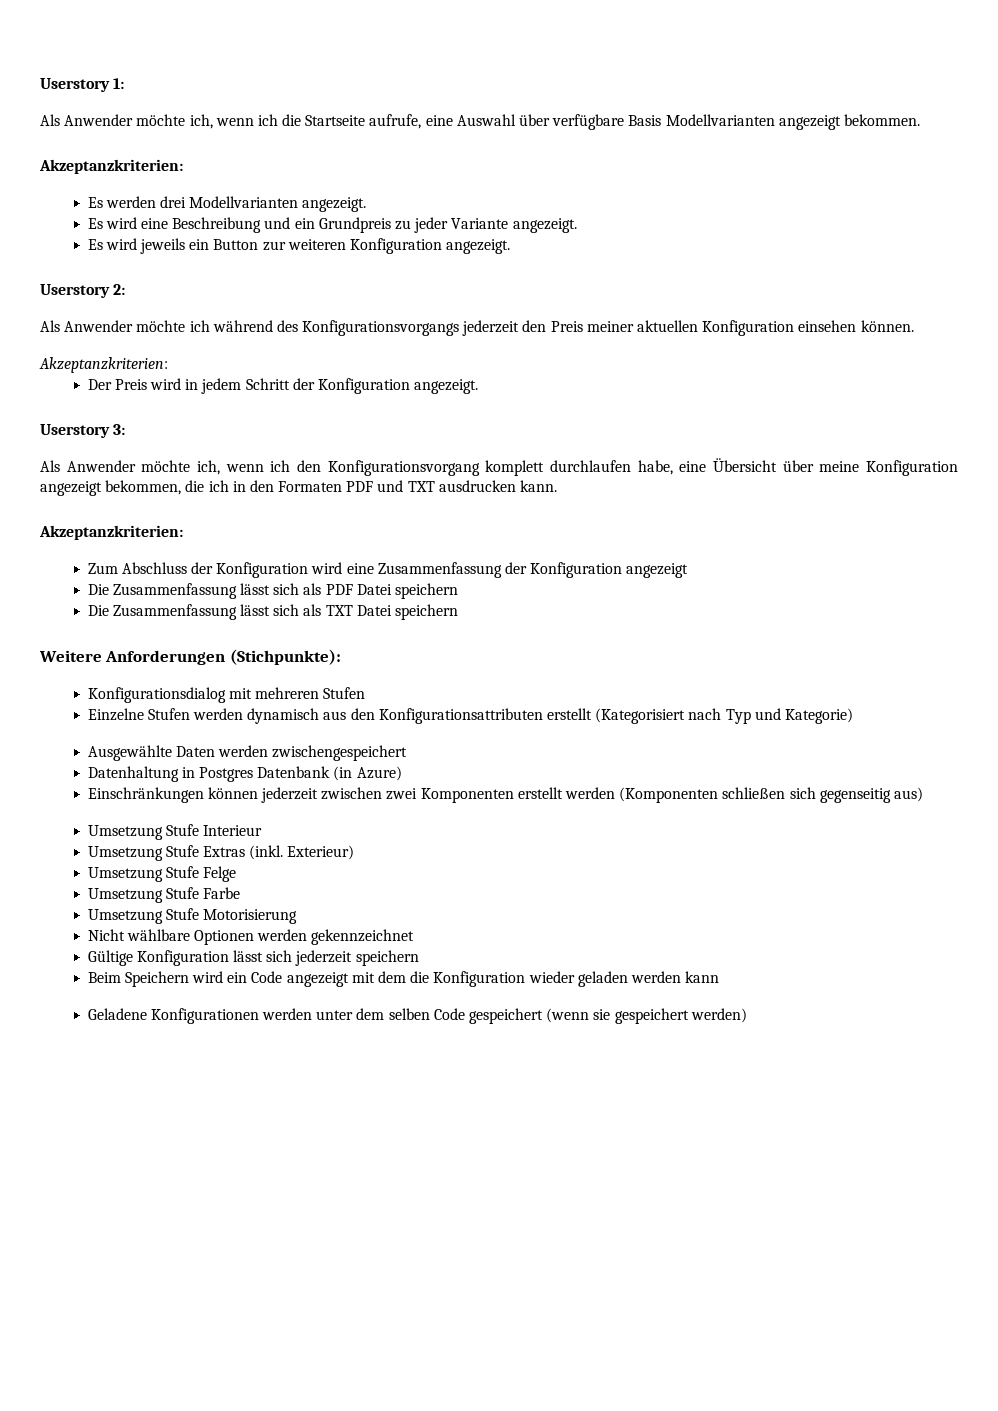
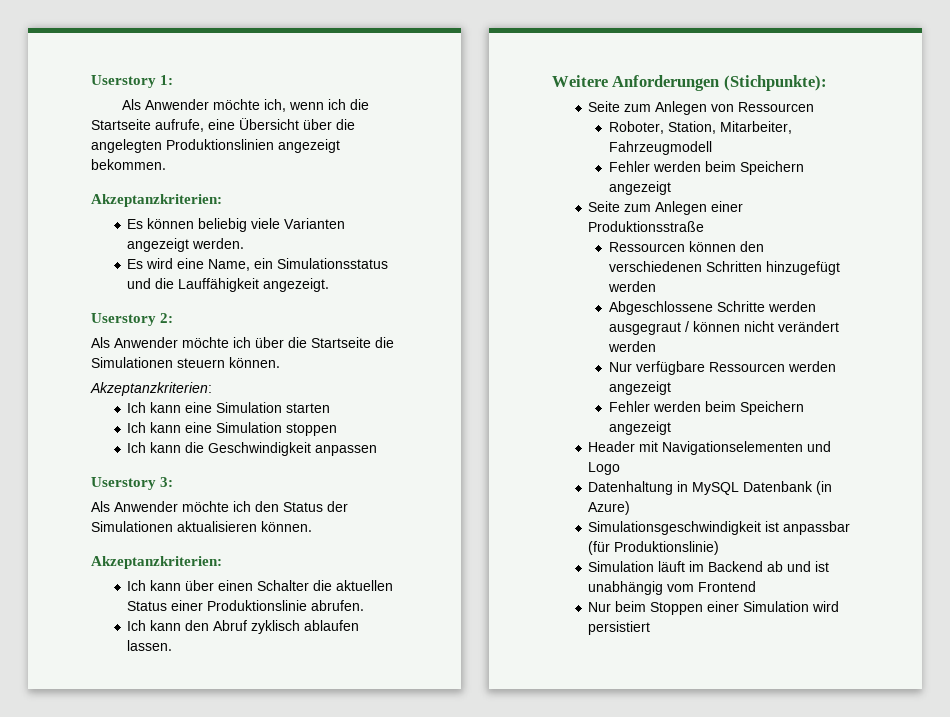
- Als Anwender möchte ich, wenn ich die Startseite aufrufe, eine Auswahl über verfügbare Basis Modellvarianten angezeigt bekommen.
+ Als Anwender möchte ich, wenn ich die Startseite aufrufe, eine Übersicht über die angelegten Produktionslinien angezeigt bekommen.
- Es werden drei Modellvarianten angezeigt.
- Es wird eine Beschreibung und ein Grundpreis zu jeder Variante angezeigt.
- Es wird jeweils ein Button zur weiteren Konfiguration angezeigt.
+ Es können beliebig viele Varianten angezeigt werden.
+ Es wird eine Name, ein Simulationsstatus und die Lauffähigkeit angezeigt.
- Als Anwender möchte ich während des Konfigurationsvorgangs jederzeit den Preis meiner aktuellen Konfiguration einsehen können.
+ Als Anwender möchte ich über die Startseite die Simulationen steuern können.
  Akzeptanzkriterien:
- Der Preis wird in jedem Schritt der Konfiguration angezeigt.
+ Ich kann eine Simulation starten
+ Ich kann eine Simulation stoppen
+ Ich kann die Geschwindigkeit anpassen
- Als Anwender möchte ich, wenn ich den Konfigurationsvorgang komplett durchlaufen habe, eine Übersicht über meine Konfiguration angezeigt bekommen, die ich in den Formaten PDF und TXT ausdrucken kann.
+ Als Anwender möchte ich den Status der Simulationen aktualisieren können.
  Akzeptanzkriterien:
- Zum Abschluss der Konfiguration wird eine Zusammenfassung der Konfiguration angezeigt
- Die Zusammenfassung lässt sich als PDF Datei speichern
- Die Zusammenfassung lässt sich als TXT Datei speichern
+ Ich kann über einen Schalter die aktuellen Status einer Produktionslinie abrufen.
+ Ich kann den Abruf zyklisch ablaufen lassen.
  Weitere Anforderungen (Stichpunkte):
- Konfigurationsdialog mit mehreren Stufen
- Einzelne Stufen werden dynamisch aus den Konfigurationsattributen erstellt (Kategorisiert nach Typ und Kategorie)
- Ausgewählte Daten werden zwischengespeichert
+ Seite zum Anlegen von Ressourcen
+ Roboter, Station, Mitarbeiter, Fahrzeugmodell
+ Fehler werden beim Speichern angezeigt
+ Seite zum Anlegen einer Produktionsstraße
+ Ressourcen können den verschiedenen Schritten hinzugefügt werden
+ Abgeschlossene Schritte werden ausgegraut / können nicht verändert werden
+ Nur verfügbare Ressourcen werden angezeigt
+ Fehler werden beim Speichern angezeigt
+ Header mit Navigationselementen und Logo
- Datenhaltung in Postgres Datenbank (in Azure)
+ Datenhaltung in MySQL Datenbank (in Azure)
- Einschränkungen können jederzeit zwischen zwei Komponenten erstellt werden (Komponenten schließen sich gegenseitig aus)
- Umsetzung Stufe Interieur
- Umsetzung Stufe Extras (inkl. Exterieur)
- Umsetzung Stufe Felge
- Umsetzung Stufe Farbe
- Umsetzung Stufe Motorisierung
- Nicht wählbare Optionen werden gekennzeichnet
- Gültige Konfiguration lässt sich jederzeit speichern
- Beim Speichern wird ein Code angezeigt mit dem die Konfiguration wieder geladen werden kann
- Geladene Konfigurationen werden unter dem selben Code gespeichert (wenn sie gespeichert werden)
+ Simulationsgeschwindigkeit ist anpassbar (für Produktionslinie)
+ Simulation läuft im Backend ab und ist unabhängig vom Frontend
+ Nur beim Stoppen einer Simulation wird persistiert

